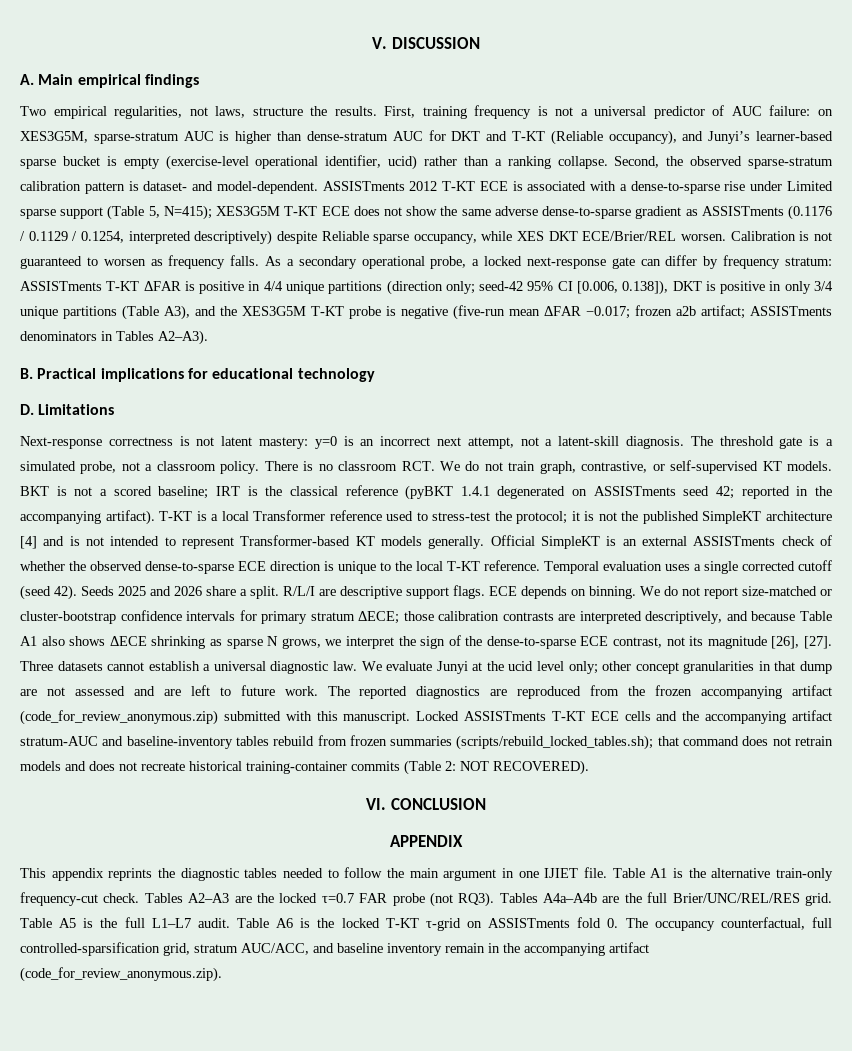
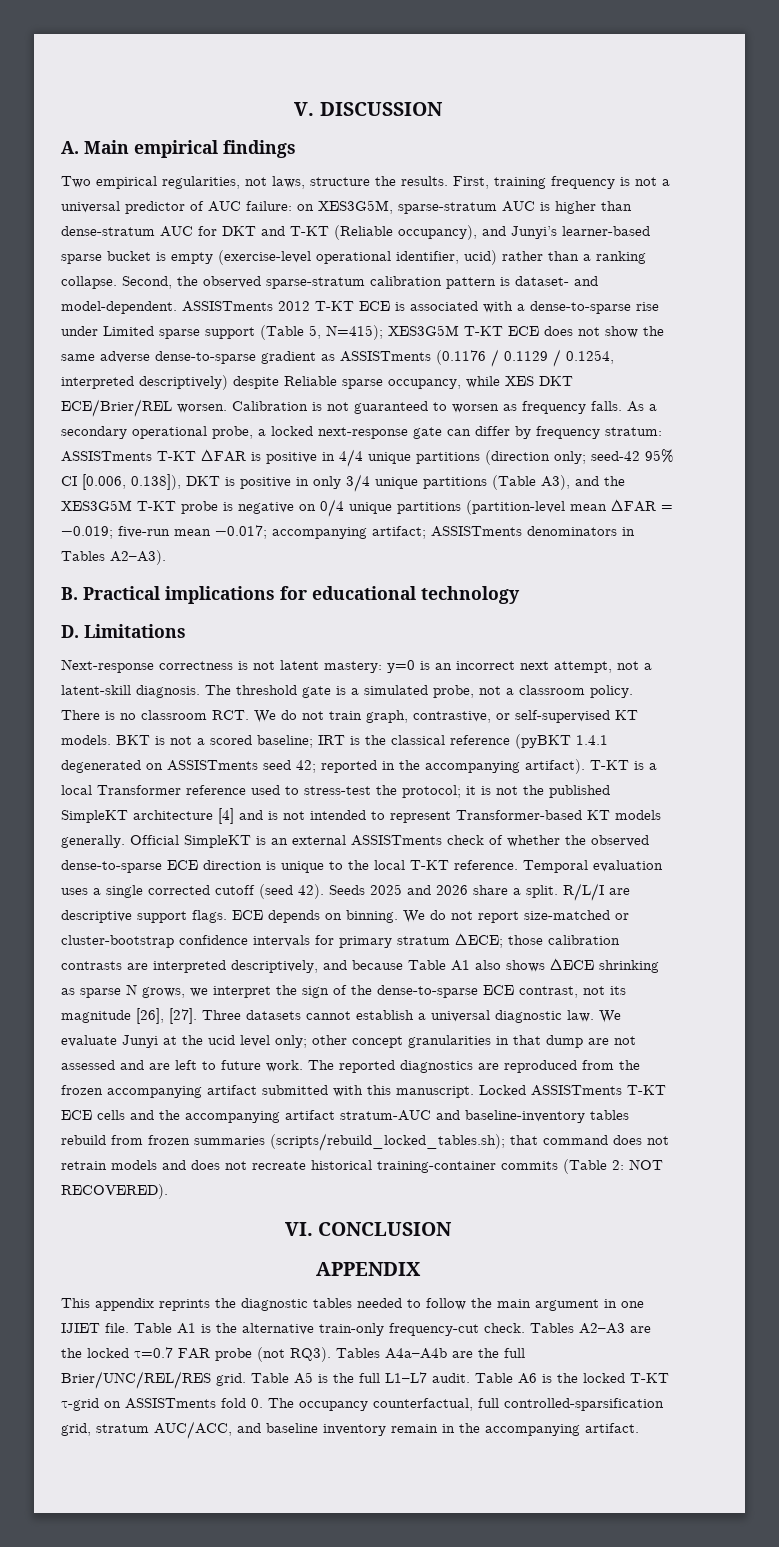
- As a secondary operational probe, a locked next-response gate can differ by frequency stratum: ASSISTments T-KT ΔFAR is positive in 4/4 unique partitions (direction only; seed-42 95% CI [0.006, 0.138]), DKT is positive in only 3/4 unique partitions (Table A3), and the XES3G5M T-KT probe is negative (five-run mean ΔFAR −0.017; frozen a2b artifact; ASSISTments denominators in Tables A2–A3).
+ As a secondary operational probe, a locked next-response gate can differ by frequency stratum: ASSISTments T-KT ΔFAR is positive in 4/4 unique partitions (direction only; seed-42 95% CI [0.006, 0.138]), DKT is positive in only 3/4 unique partitions (Table A3), and the XES3G5M T-KT probe is negative on 0/4 unique partitions (partition-level mean ΔFAR = −0.019; five-run mean −0.017; accompanying artifact; ASSISTments denominators in Tables A2–A3).
- The reported diagnostics are reproduced from the frozen accompanying artifact (code_for_review_anonymous.zip) submitted with this manuscript.
+ The reported diagnostics are reproduced from the frozen accompanying artifact submitted with this manuscript.
- Table A6 is the locked T-KT τ-grid on ASSISTments fold 0. The occupancy counterfactual, full controlled-sparsification grid, stratum AUC/ACC, and baseline inventory remain in the accompanying artifact (code_for_review_anonymous.zip).
+ Table A6 is the locked T-KT τ-grid on ASSISTments fold 0. The occupancy counterfactual, full controlled-sparsification grid, stratum AUC/ACC, and baseline inventory remain in the accompanying artifact.

